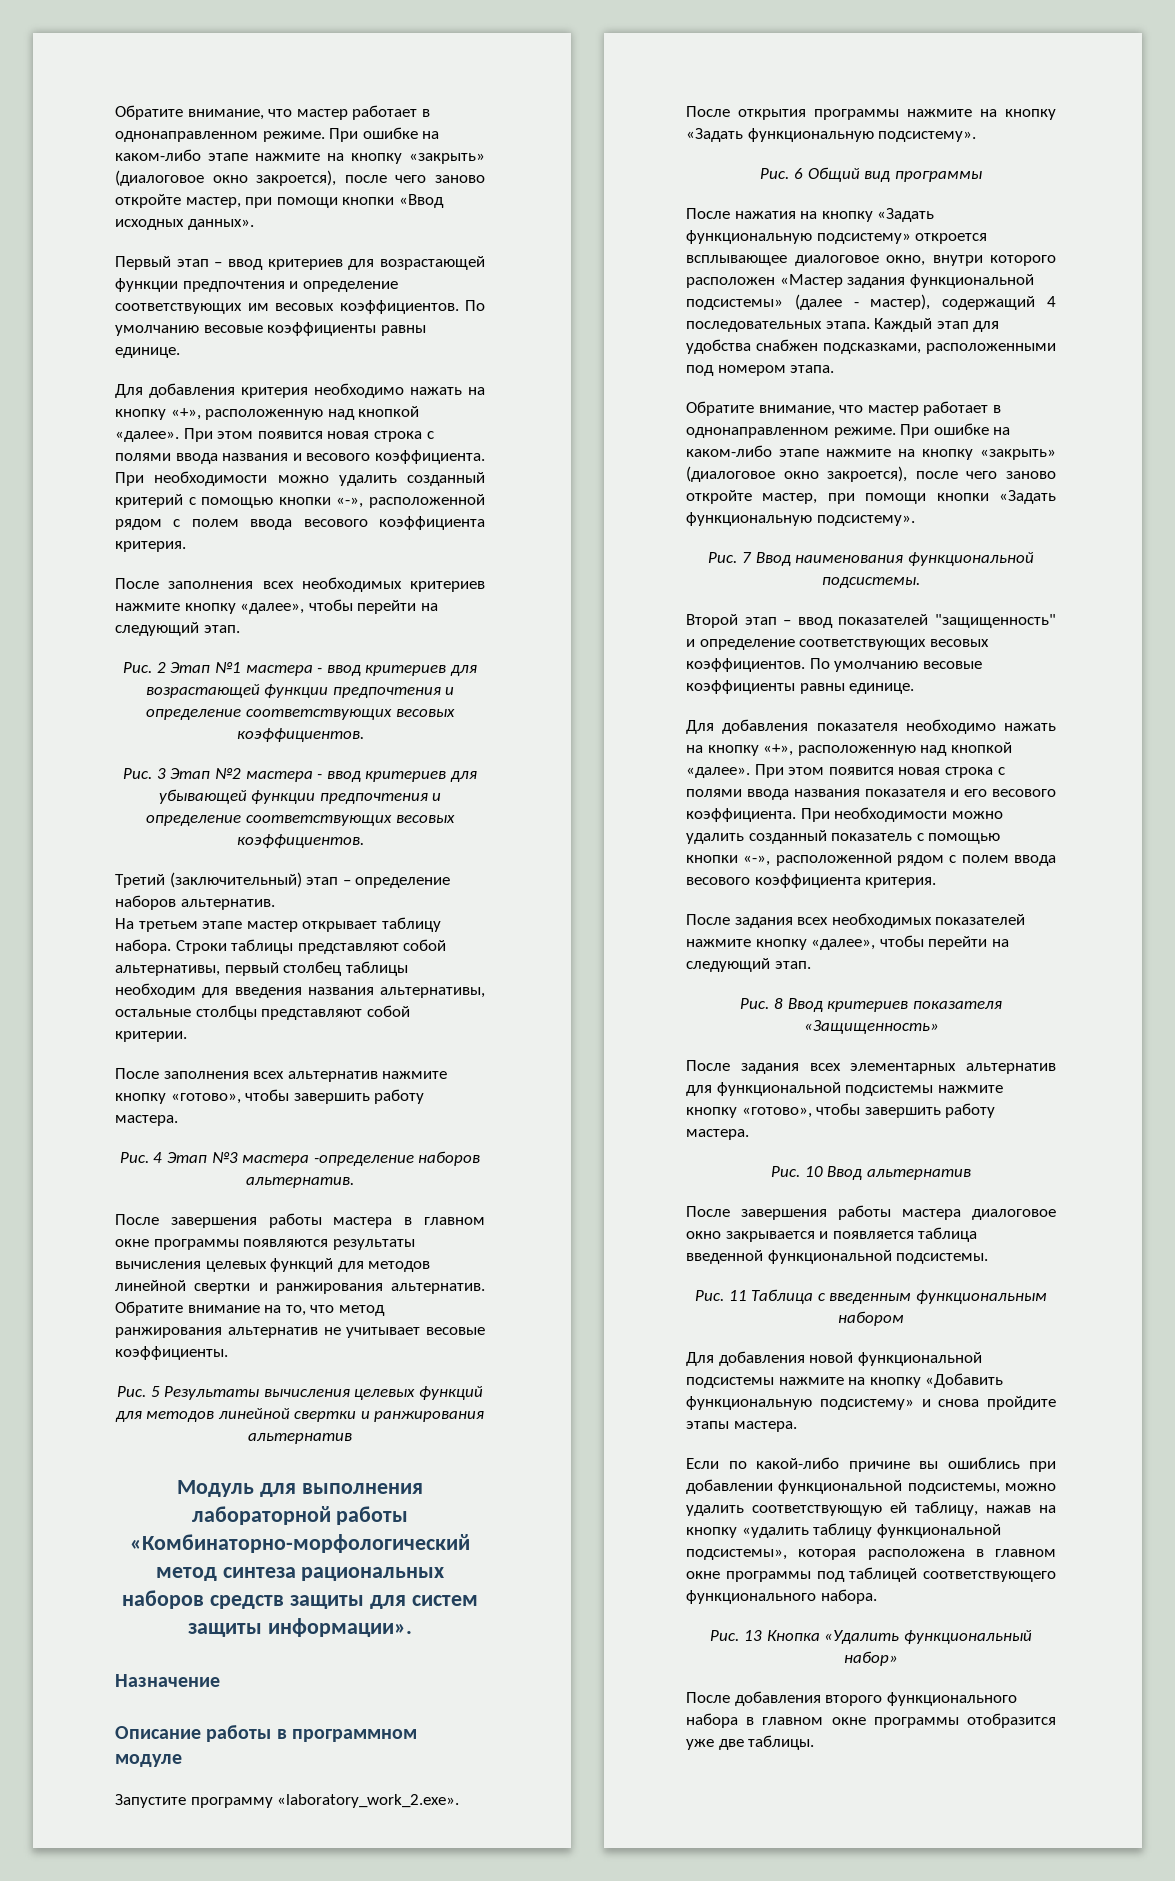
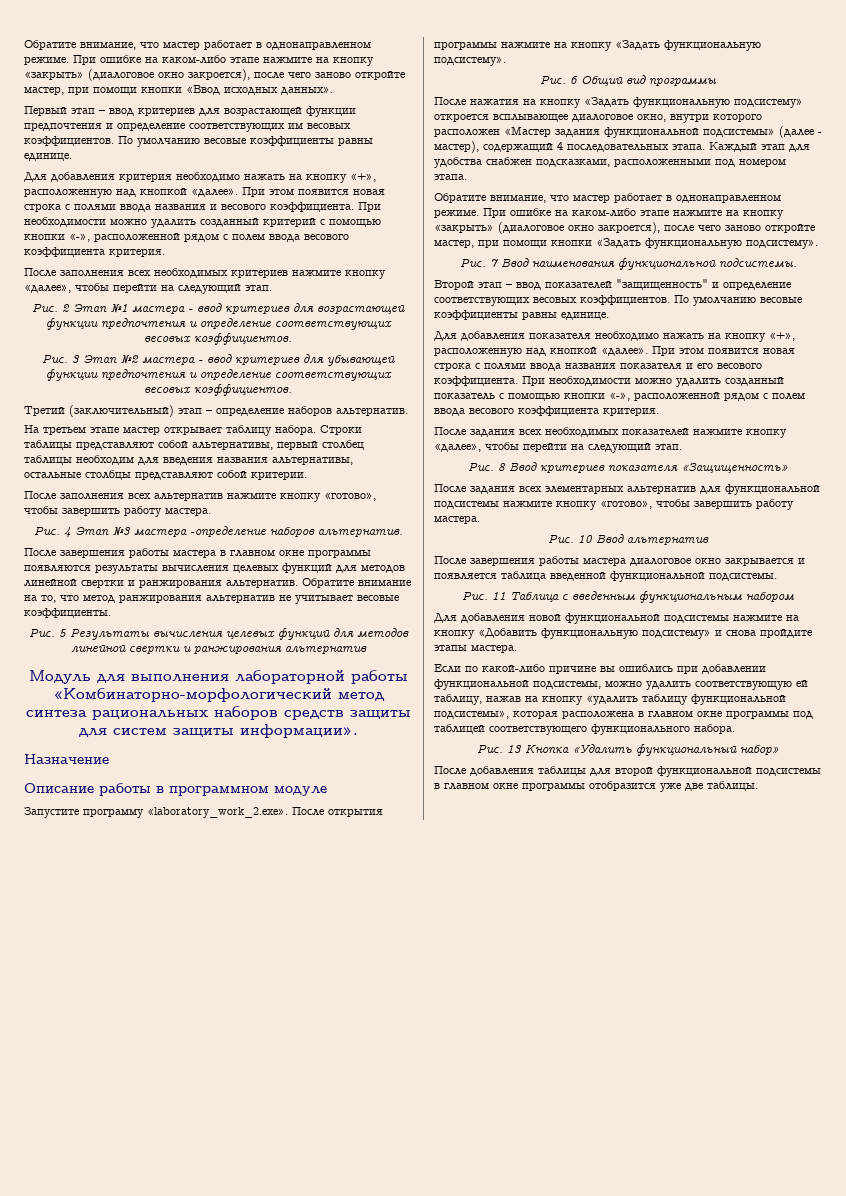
- После добавления второго функционального набора в главном окне программы отобразится уже две таблицы.
+ После добавления таблицы для второй функциональной подсистемы в главном окне программы отобразится уже две таблицы.

